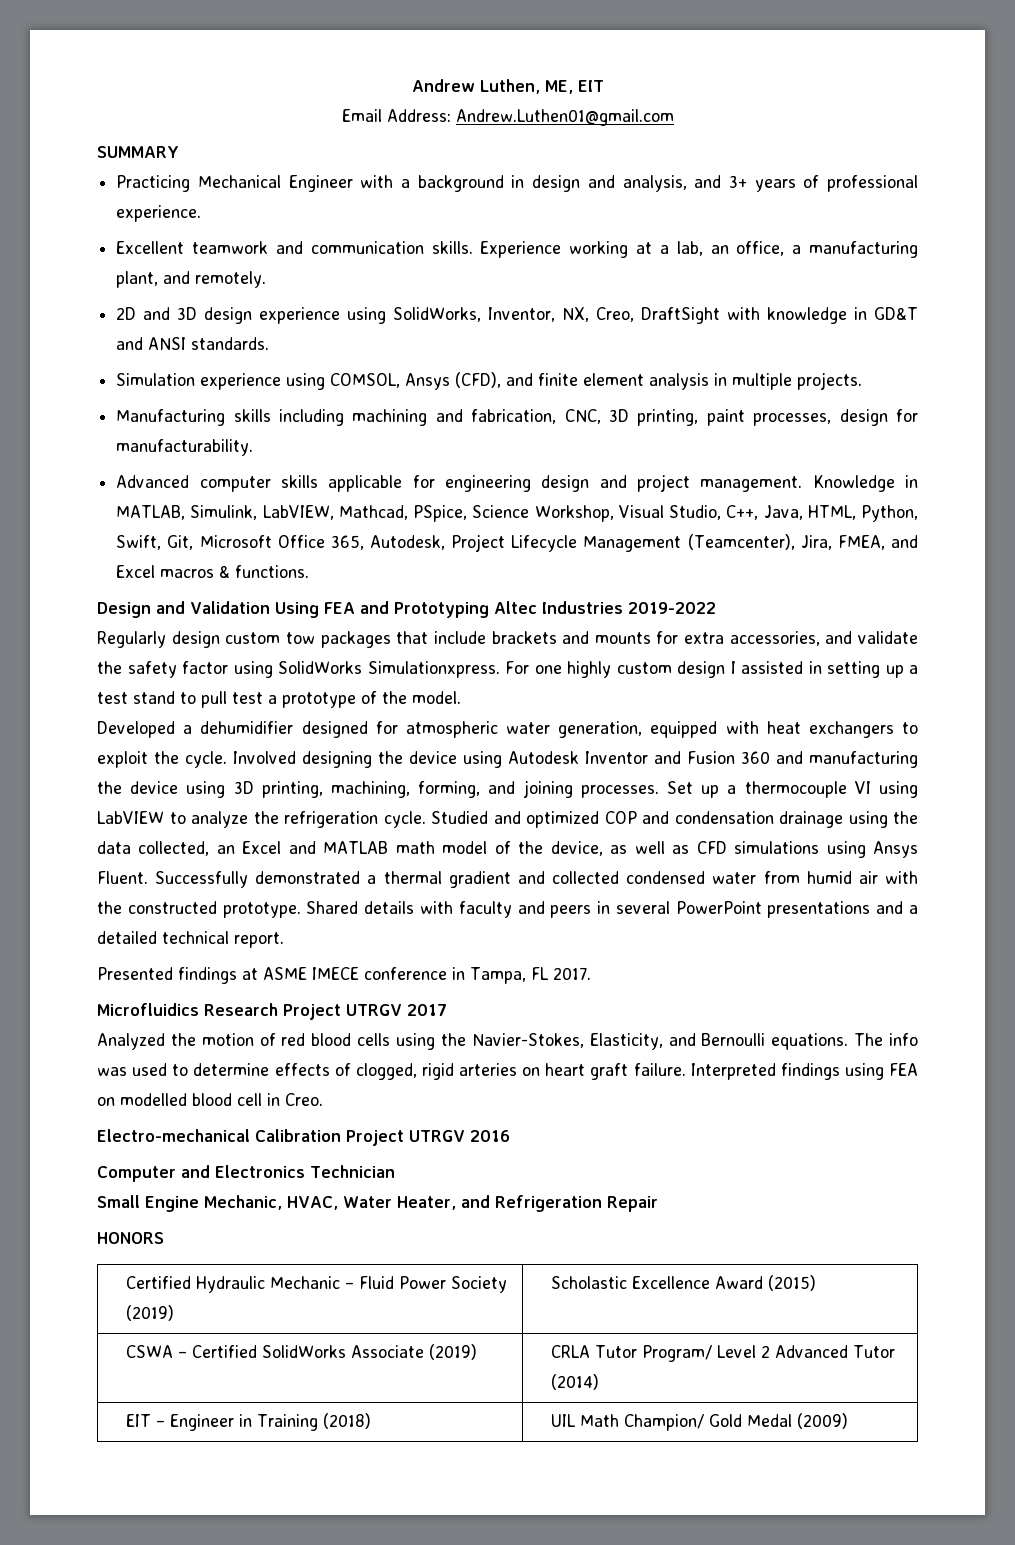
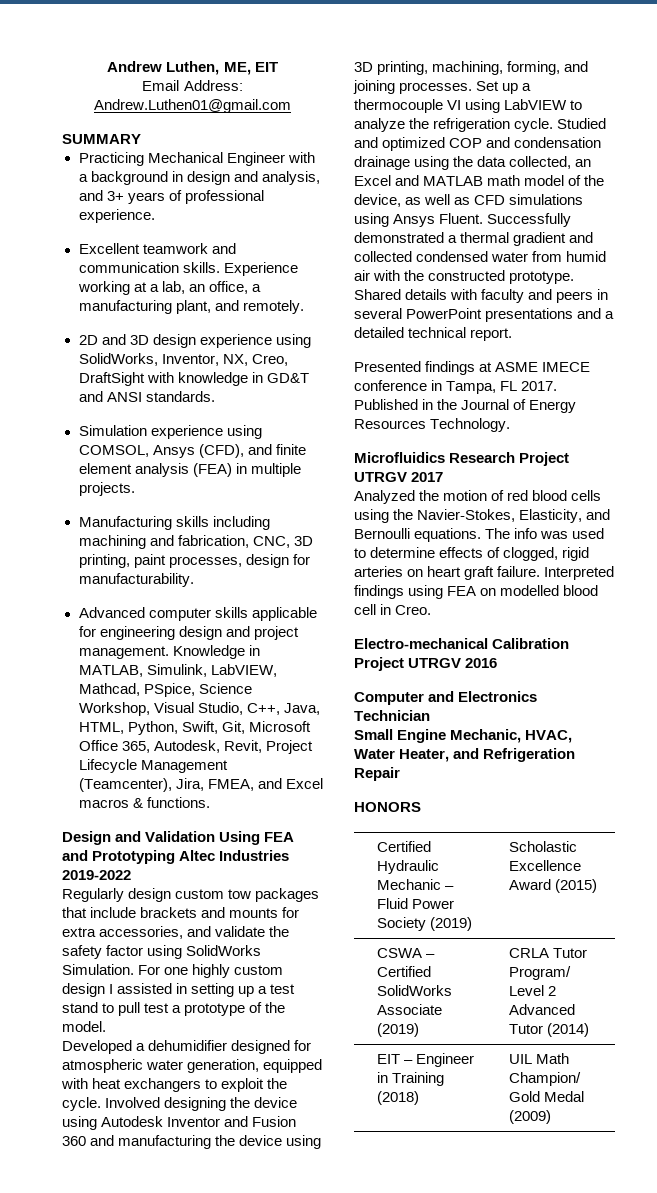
- Simulation experience using COMSOL, Ansys (CFD), and finite element analysis in multiple projects.
+ Simulation experience using COMSOL, Ansys (CFD), and finite element analysis (FEA) in multiple projects.
- Knowledge in MATLAB, Simulink, LabVIEW, Mathcad, PSpice, Science Workshop, Visual Studio, C++, Java, HTML, Python, Swift, Git, Microsoft Office 365, Autodesk, Project Lifecycle Management (Teamcenter), Jira, FMEA, and Excel macros & functions.
+ Knowledge in MATLAB, Simulink, LabVIEW, Mathcad, PSpice, Science Workshop, Visual Studio, C++, Java, HTML, Python, Swift, Git, Microsoft Office 365, Autodesk, Revit, Project Lifecycle Management (Teamcenter), Jira, FMEA, and Excel macros & functions.
- Regularly design custom tow packages that include brackets and mounts for extra accessories, and validate the safety factor using SolidWorks Simulationxpress.
+ Regularly design custom tow packages that include brackets and mounts for extra accessories, and validate the safety factor using SolidWorks Simulation.
+ Published in the Journal of Energy Resources Technology.

